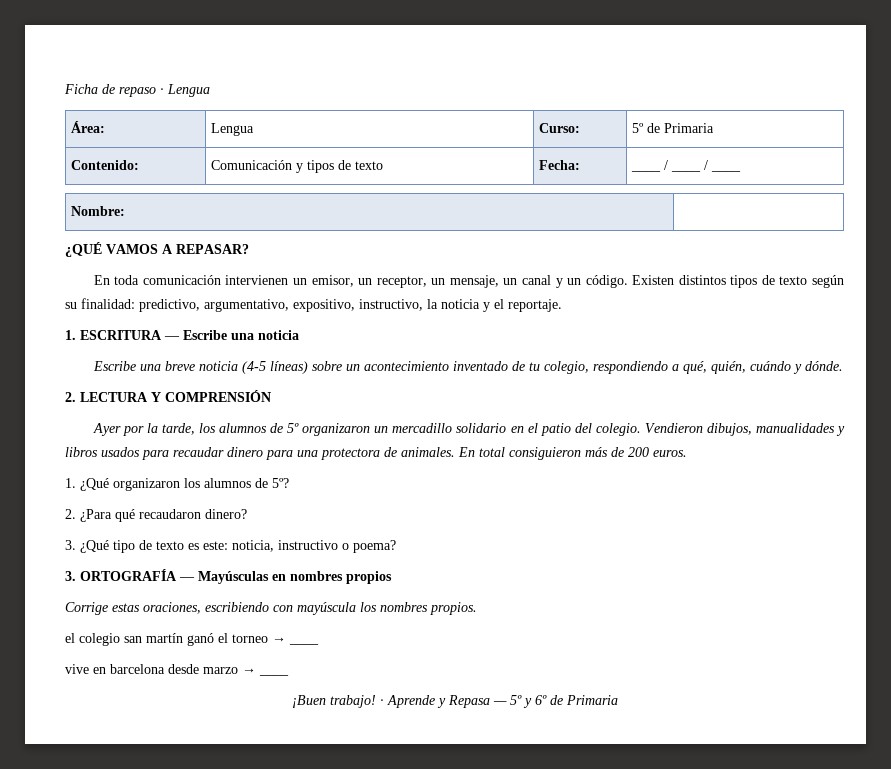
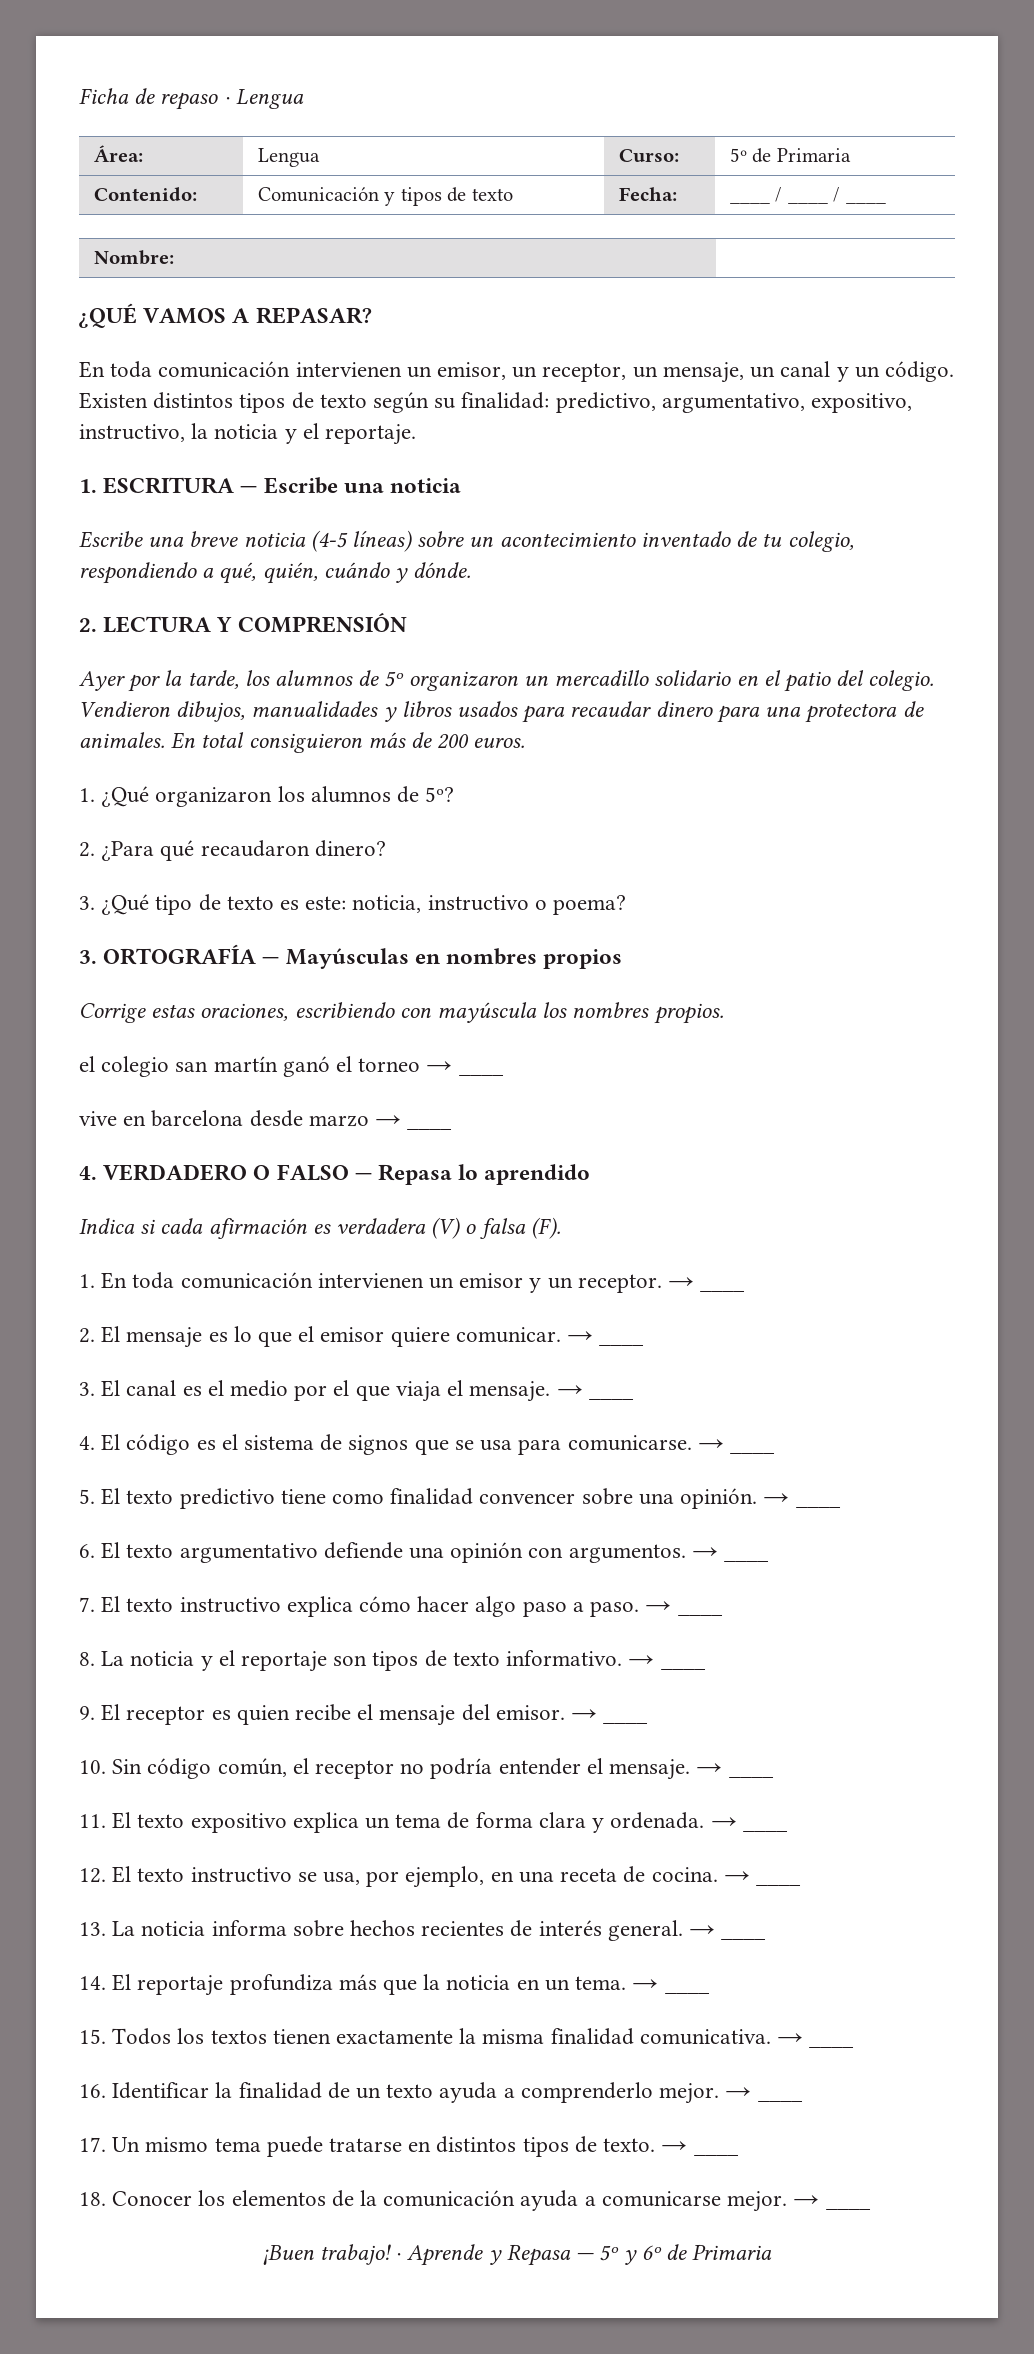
+ 4. VERDADERO O FALSO — Repasa lo aprendido
+ Indica si cada afirmación es verdadera (V) o falsa (F).
+ 1. En toda comunicación intervienen un emisor y un receptor. → ____
+ 2. El mensaje es lo que el emisor quiere comunicar. → ____
+ 3. El canal es el medio por el que viaja el mensaje. → ____
+ 4. El código es el sistema de signos que se usa para comunicarse. → ____
+ 5. El texto predictivo tiene como finalidad convencer sobre una opinión. → ____
+ 6. El texto argumentativo defiende una opinión con argumentos. → ____
+ 7. El texto instructivo explica cómo hacer algo paso a paso. → ____
+ 8. La noticia y el reportaje son tipos de texto informativo. → ____
+ 9. El receptor es quien recibe el mensaje del emisor. → ____
+ 10. Sin código común, el receptor no podría entender el mensaje. → ____
+ 11. El texto expositivo explica un tema de forma clara y ordenada. → ____
+ 12. El texto instructivo se usa, por ejemplo, en una receta de cocina. → ____
+ 13. La noticia informa sobre hechos recientes de interés general. → ____
+ 14. El reportaje profundiza más que la noticia en un tema. → ____
+ 15. Todos los textos tienen exactamente la misma finalidad comunicativa. → ____
+ 16. Identificar la finalidad de un texto ayuda a comprenderlo mejor. → ____
+ 17. Un mismo tema puede tratarse en distintos tipos de texto. → ____
+ 18. Conocer los elementos de la comunicación ayuda a comunicarse mejor. → ____

